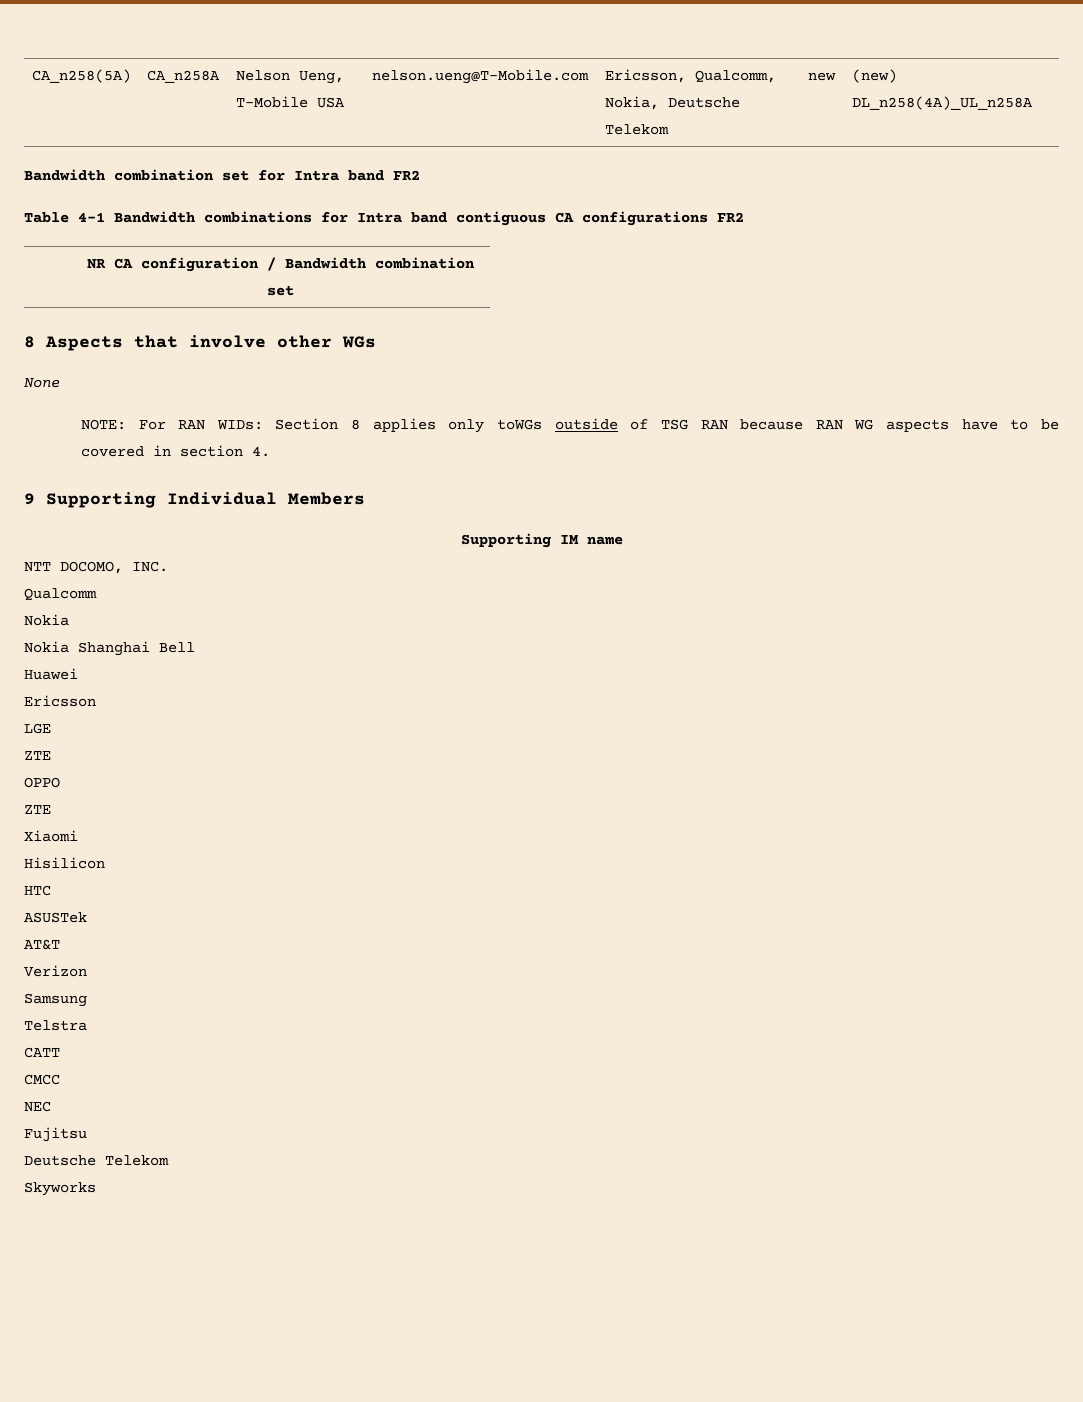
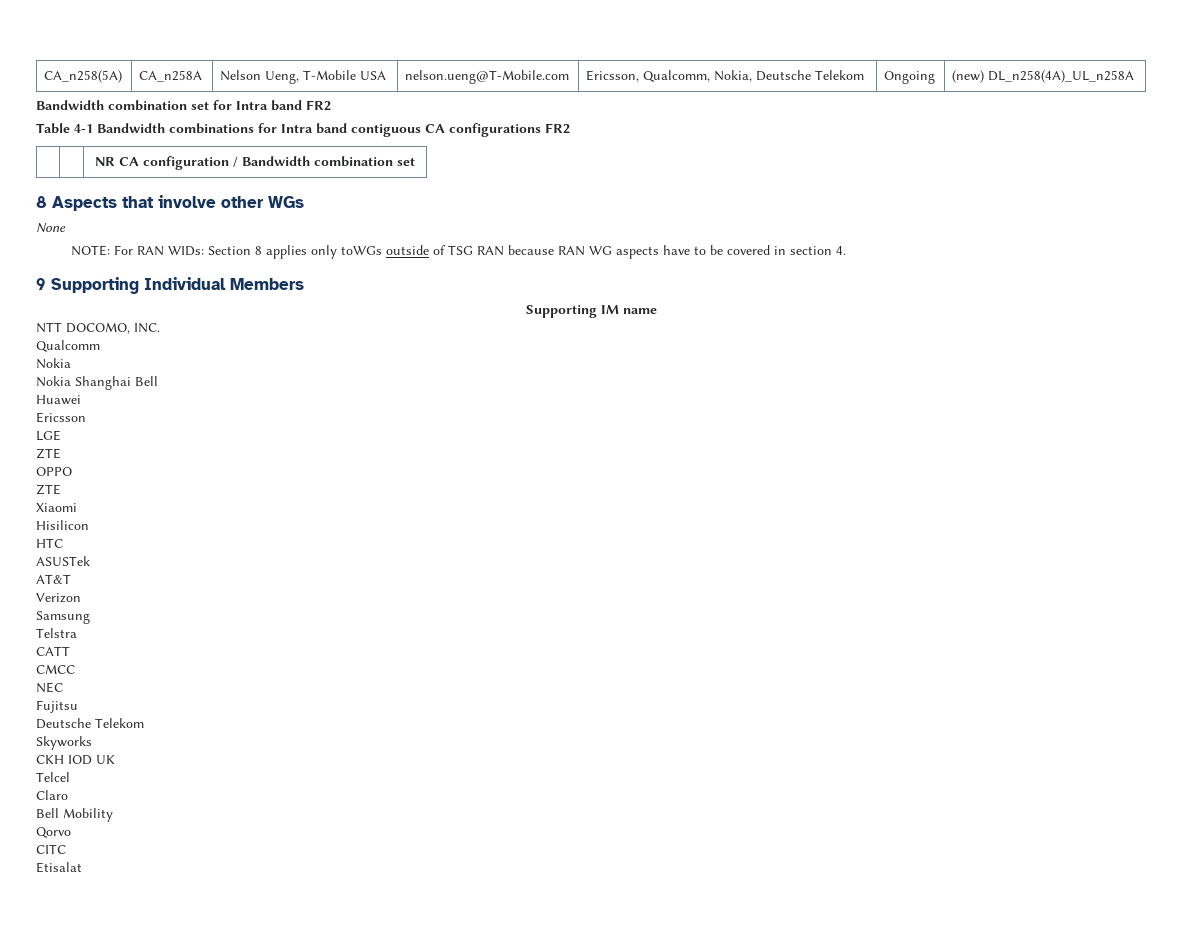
- CA_n258(5A) | CA_n258A | Nelson Ueng, T-Mobile USA | nelson.ueng@T-Mobile.com | Ericsson, Qualcomm, Nokia, Deutsche Telekom | new | (new) DL_n258(4A)_UL_n258A
+ CA_n258(5A) | CA_n258A | Nelson Ueng, T-Mobile USA | nelson.ueng@T-Mobile.com | Ericsson, Qualcomm, Nokia, Deutsche Telekom | Ongoing | (new) DL_n258(4A)_UL_n258A
+ CKH IOD UK
+ Telcel
+ Claro
+ Bell Mobility
+ Qorvo
+ CITC
+ Etisalat

